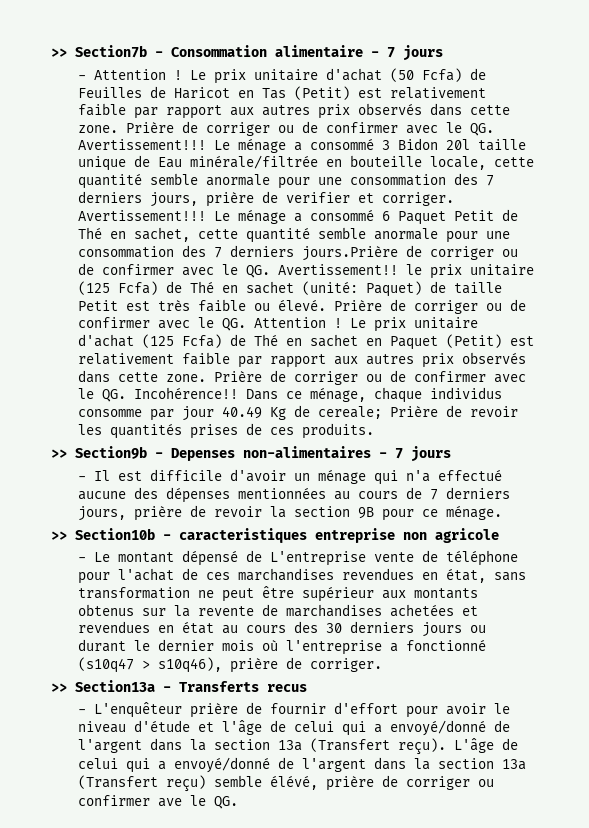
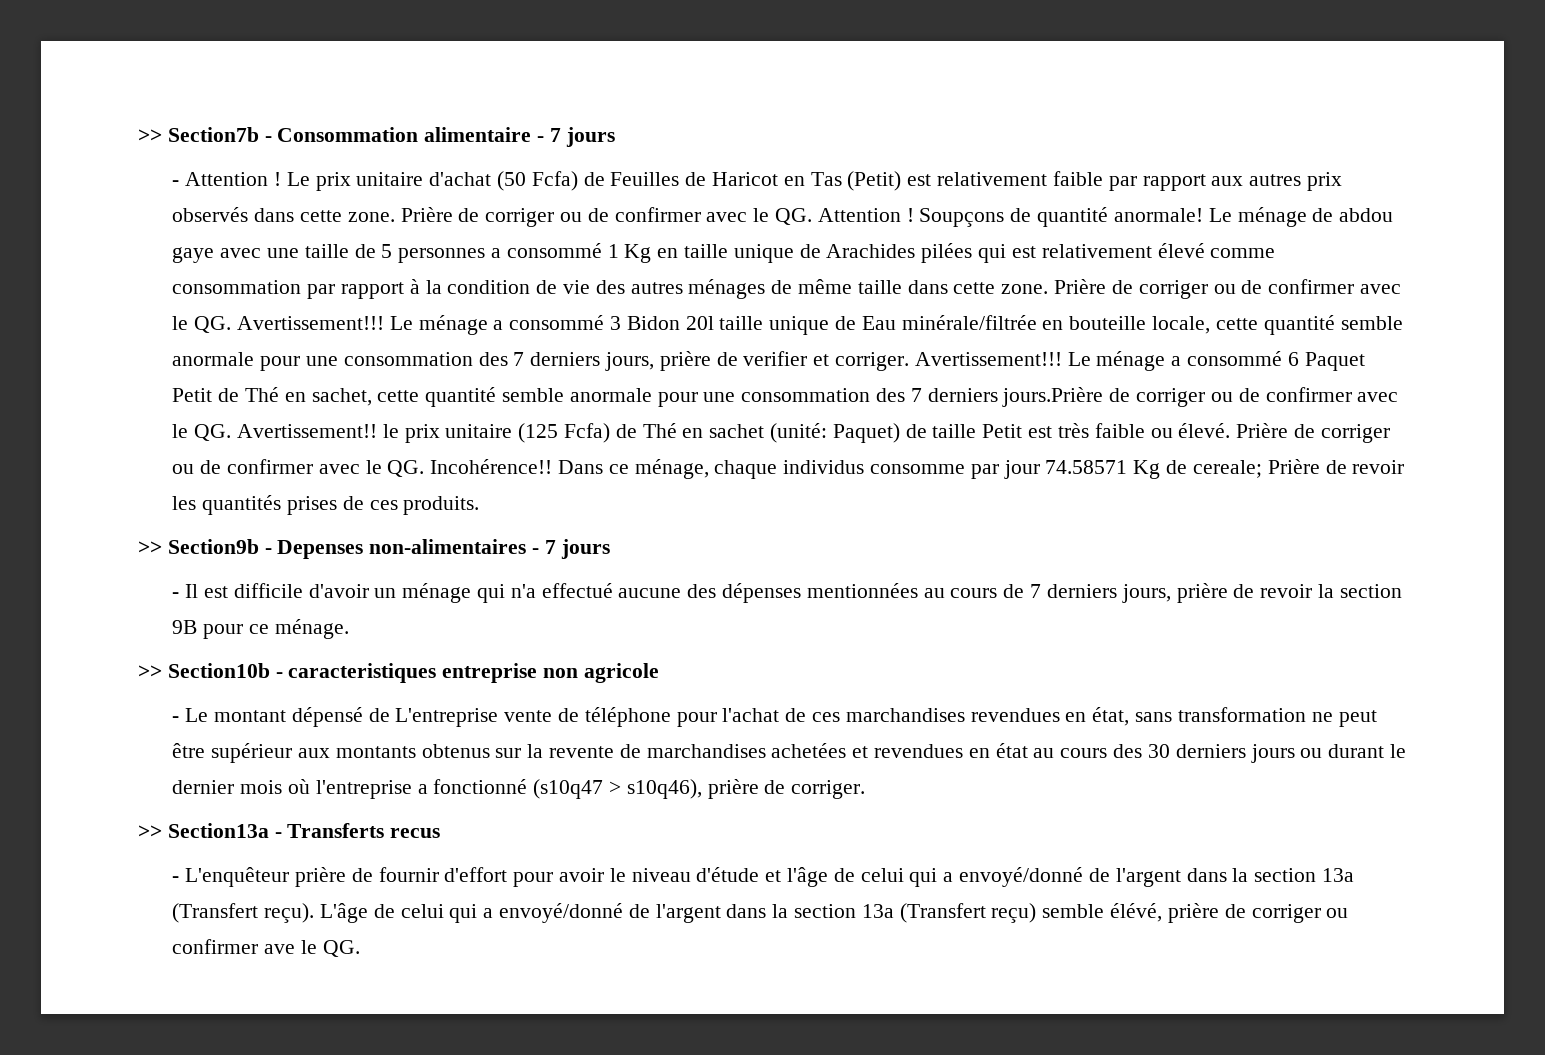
- Prière de corriger ou de confirmer avec le QG. Avertissement!!!
+ Prière de corriger ou de confirmer avec le QG. Attention ! Soupçons de quantité anormale! Le ménage de abdou gaye avec une taille de 5 personnes a consommé 1 Kg en taille unique de Arachides pilées qui est relativement élevé comme consommation par rapport à la condition de vie des autres ménages de même taille dans cette zone. Prière de corriger ou de confirmer avec le QG. Avertissement!!!
- Prière de corriger ou de confirmer avec le QG. Attention ! Le prix unitaire d'achat (125 Fcfa) de Thé en sachet en Paquet (Petit) est relativement faible par rapport aux autres prix observés dans cette zone. Prière de corriger ou de confirmer avec le QG. Incohérence!!
+ Prière de corriger ou de confirmer avec le QG. Incohérence!!
- Dans ce ménage, chaque individus consomme par jour 40.49 Kg de cereale; Prière de revoir les quantités prises de ces produits.
+ Dans ce ménage, chaque individus consomme par jour 74.58571 Kg de cereale; Prière de revoir les quantités prises de ces produits.

